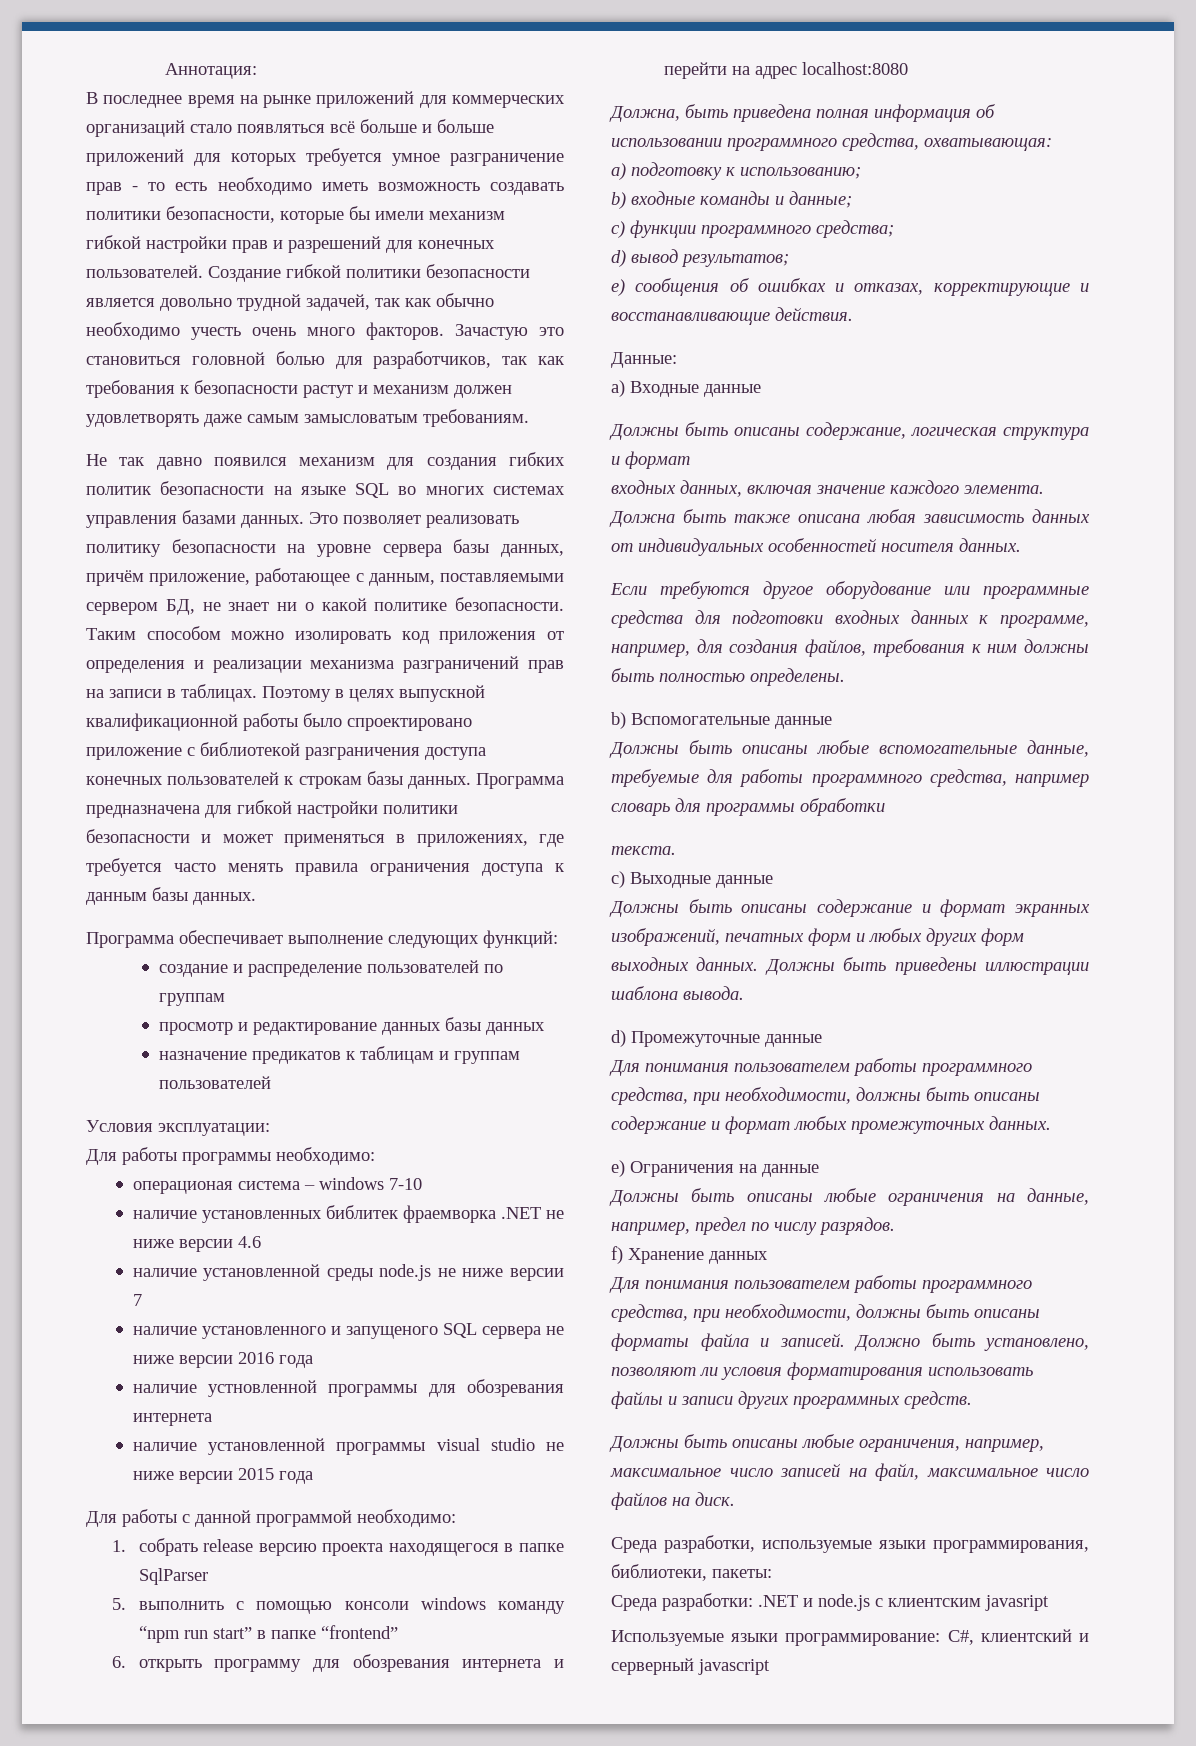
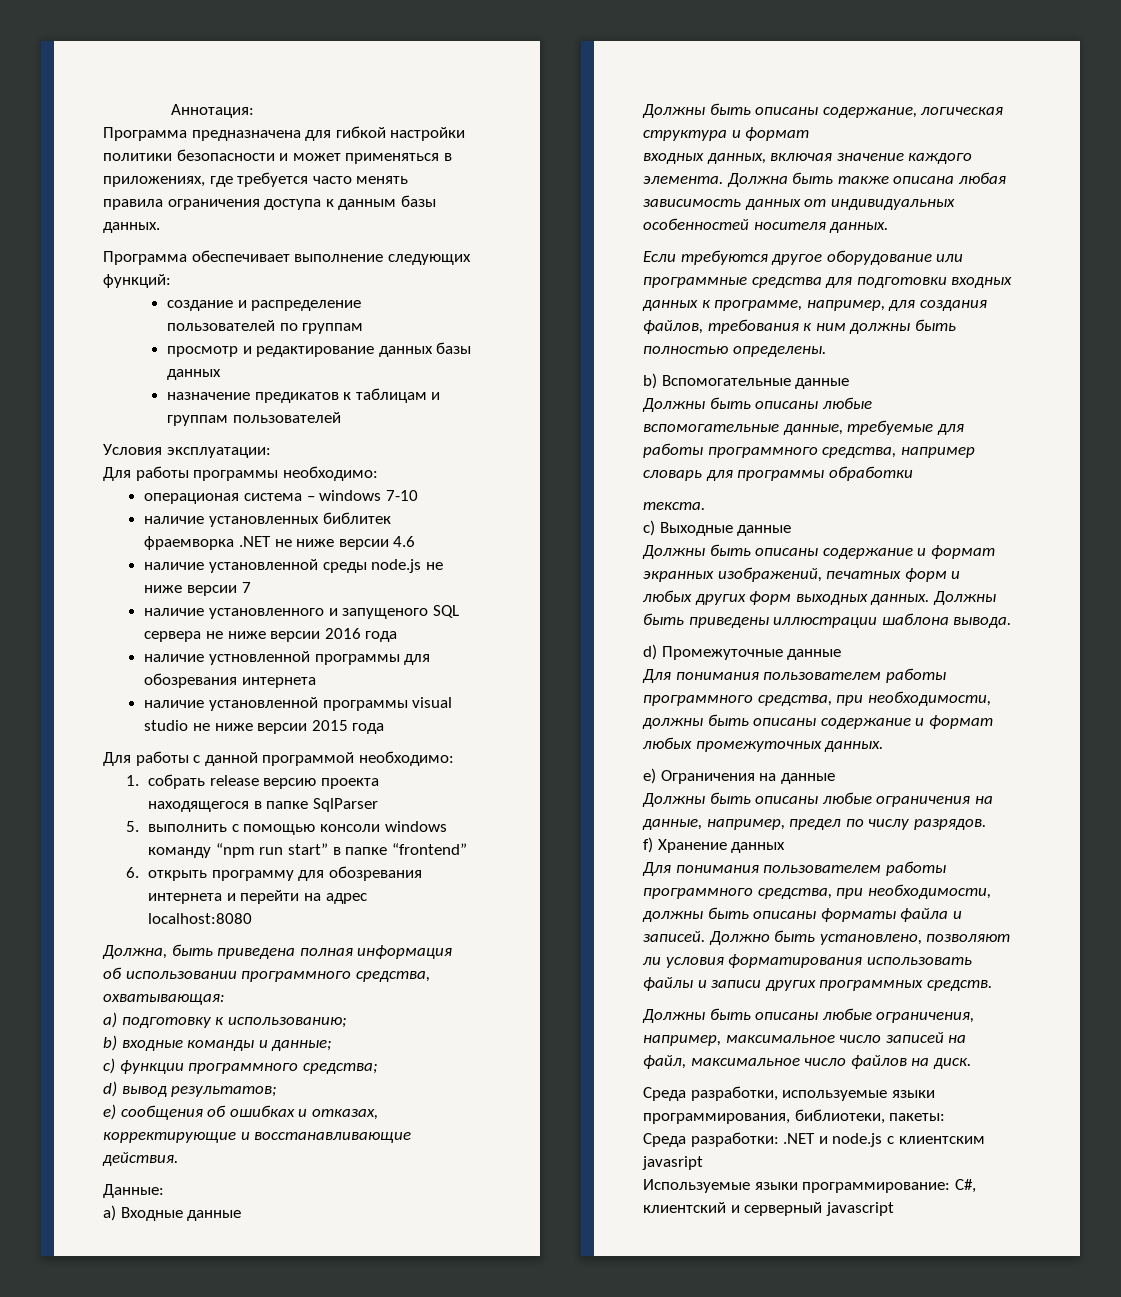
- В последнее время на рынке приложений для коммерческих организаций стало появляться всё больше и больше приложений для которых требуется умное разграничение прав - то есть необходимо иметь возможность создавать политики безопасности, которые бы имели механизм гибкой настройки прав и разрешений для конечных пользователей. Создание гибкой политики безопасности является довольно трудной задачей, так как обычно необходимо учесть очень много факторов. Зачастую это становиться головной болью для разработчиков, так как требования к безопасности растут и механизм должен удовлетворять даже самым замысловатым требованиям.
- Не так давно появился механизм для создания гибких политик безопасности на языке SQL во многих системах управления базами данных. Это позволяет реализовать политику безопасности на уровне сервера базы данных, причём приложение, работающее с данным, поставляемыми сервером БД, не знает ни о какой политике безопасности. Таким способом можно изолировать код приложения от определения и реализации механизма разграничений прав на записи в таблицах. Поэтому в целях выпускной квалификационной работы было спроектировано приложение с библиотекой разграничения доступа конечных пользователей к строкам базы данных.

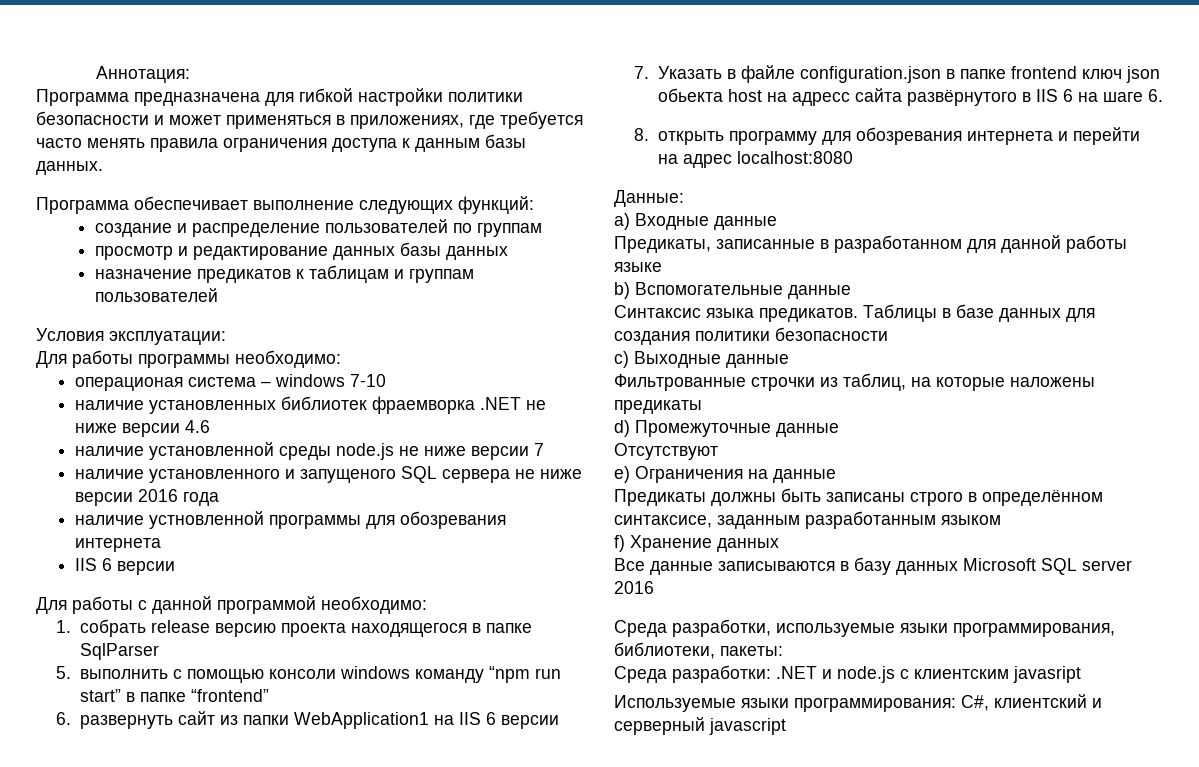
- наличие установленных библитек фраемворка .NET не ниже версии 4.6
+ наличие установленных библиотек фраемворка .NET не ниже версии 4.6
  наличие устновленной программы для обозревания интернета
- наличие установленной программы visual studio не ниже версии 2015 года
+ IIS 6 версии
- 6. открыть программу для обозревания интернета и перейти на адрес localhost:8080
+ 6. развернуть сайт из папки WebApplication1 на IIS 6 версии
+ 7. Указать в файле configuration.json в папке frontend ключ json обьекта host на адресс сайта развёрнутого в IIS 6 на шаге 6.
+ 8. открыть программу для обозревания интернета и перейти на адрес localhost:8080
- Должна, быть приведена полная информация об использовании программного средства, охватывающая:
- a) подготовку к использованию;
- b) входные команды и данные;
- c) функции программного средства;
- d) вывод результатов;
- е) сообщения об ошибках и отказах, корректирующие и восстанавливающие действия.
  Данные:
  a) Входные данные
- Должны быть описаны содержание, логическая структура и формат
- входных данных, включая значение каждого элемента. Должна быть также описана любая зависимость данных от индивидуальных особенностей носителя данных.
- Если требуются другое оборудование или программные средства для подготовки входных данных к программе, например, для создания файлов, требования к ним должны быть полностью определены.
+ Предикаты, записанные в разработанном для данной работы языке
  b) Вспомогательные данные
- Должны быть описаны любые вспомогательные данные, требуемые для работы программного средства, например словарь для программы обработки
- текста.
+ Синтаксис языка предикатов. Таблицы в базе данных для создания политики безопасности
  c) Выходные данные
- Должны быть описаны содержание и формат экранных изображений, печатных форм и любых других форм выходных данных. Должны быть приведены иллюстрации шаблона вывода.
+ Фильтрованные строчки из таблиц, на которые наложены предикаты
  d) Промежуточные данные
- Для понимания пользователем работы программного средства, при необходимости, должны быть описаны содержание и формат любых промежуточных данных.
+ Отсутствуют
  е) Ограничения на данные
- Должны быть описаны любые ограничения на данные, например, предел по числу разрядов.
+ Предикаты должны быть записаны строго в определённом синтаксисе, заданным разработанным языком
  f) Хранение данных
- Для понимания пользователем работы программного средства, при необходимости, должны быть описаны форматы файла и записей. Должно быть установлено, позволяют ли условия форматирования использовать файлы и записи других программных средств.
- Должны быть описаны любые ограничения, например, максимальное число записей на файл, максимальное число файлов на диск.
+ Все данные записываются в базу данных Microsoft SQL server 2016
- Используемые языки программирование: C#, клиентский и серверный javascript
+ Используемые языки программирования: C#, клиентский и серверный javascript

